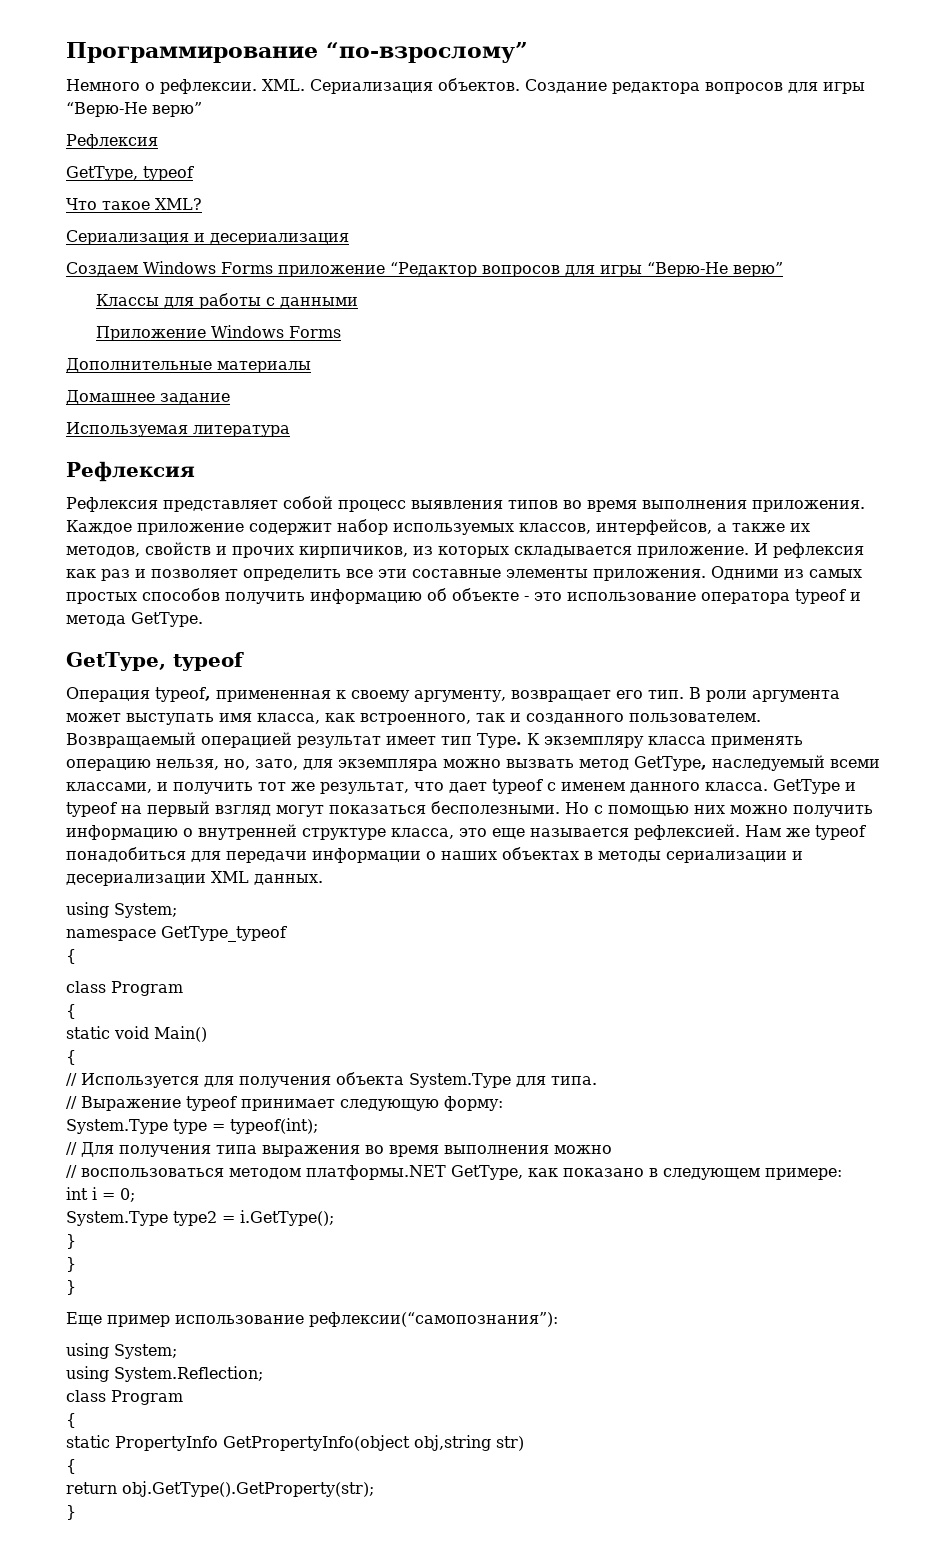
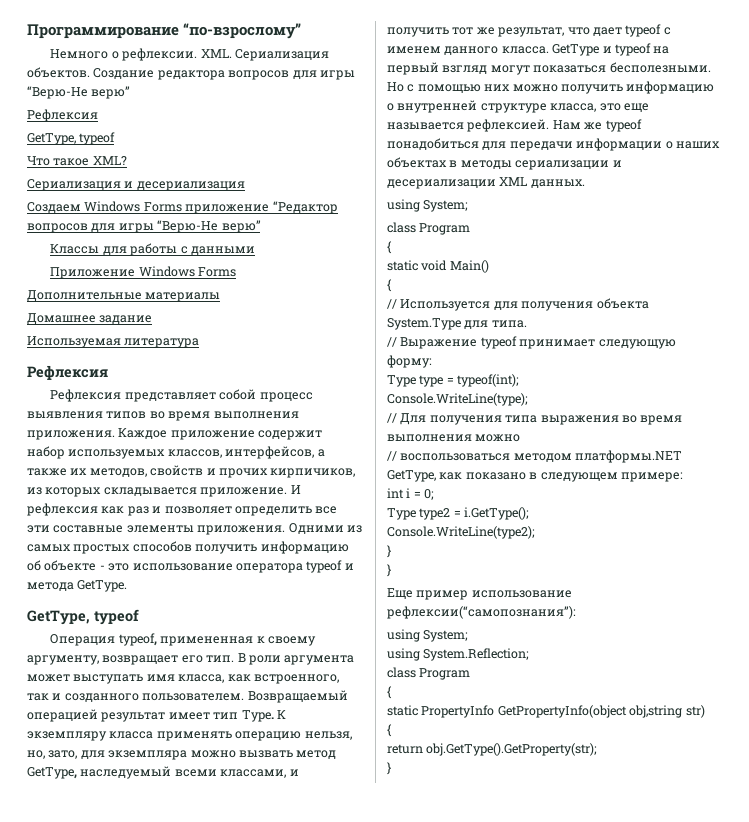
- namespace GetType_typeof
- {
- System.Type type = typeof(int);
+ Type type = typeof(int);
+ Console.WriteLine(type);
- System.Type type2 = i.GetType();
- }
+ Type type2 = i.GetType();
+ Console.WriteLine(type2);

